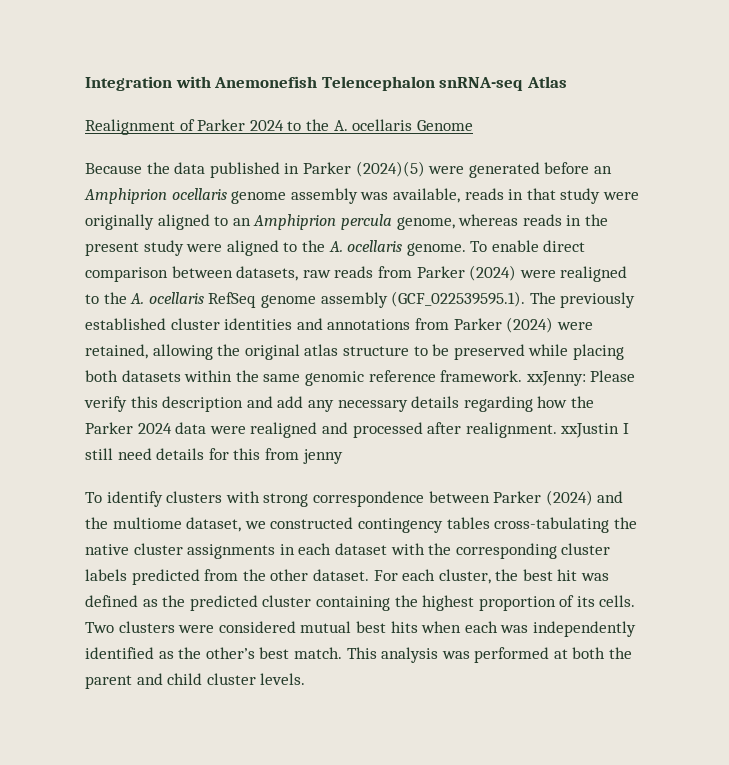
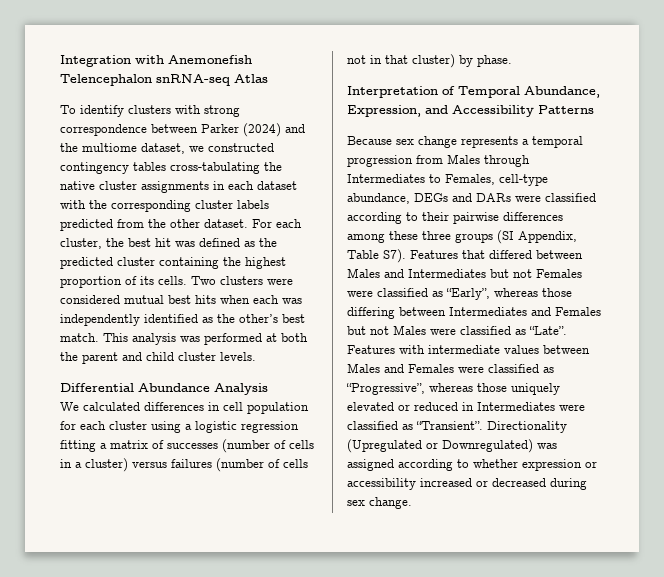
- Realignment of Parker 2024 to the A. ocellaris Genome
- Because the data published in Parker (2024)(5) were generated before an Amphiprion ocellaris genome assembly was available, reads in that study were originally aligned to an Amphiprion percula genome, whereas reads in the present study were aligned to the A. ocellaris genome. To enable direct comparison between datasets, raw reads from Parker (2024) were realigned to the A. ocellaris RefSeq genome assembly (GCF_022539595.1). The previously established cluster identities and annotations from Parker (2024) were retained, allowing the original atlas structure to be preserved while placing both datasets within the same genomic reference framework. xxJenny: Please verify this description and add any necessary details regarding how the Parker 2024 data were realigned and processed after realignment. xxJustin I still need details for this from jenny
+ Differential Abundance Analysis
+ We calculated differences in cell population for each cluster using a logistic regression fitting a matrix of successes (number of cells in a cluster) versus failures (number of cells not in that cluster) by phase.
+ Interpretation of Temporal Abundance, Expression, and Accessibility Patterns
+ Because sex change represents a temporal progression from Males through Intermediates to Females, cell-type abundance, DEGs and DARs were classified according to their pairwise differences among these three groups (SI Appendix, Table S7). Features that differed between Males and Intermediates but not Females were classified as “Early”, whereas those differing between Intermediates and Females but not Males were classified as “Late”. Features with intermediate values between Males and Females were classified as “Progressive”, whereas those uniquely elevated or reduced in Intermediates were classified as “Transient”. Directionality (Upregulated or Downregulated) was assigned according to whether expression or accessibility increased or decreased during sex change.

